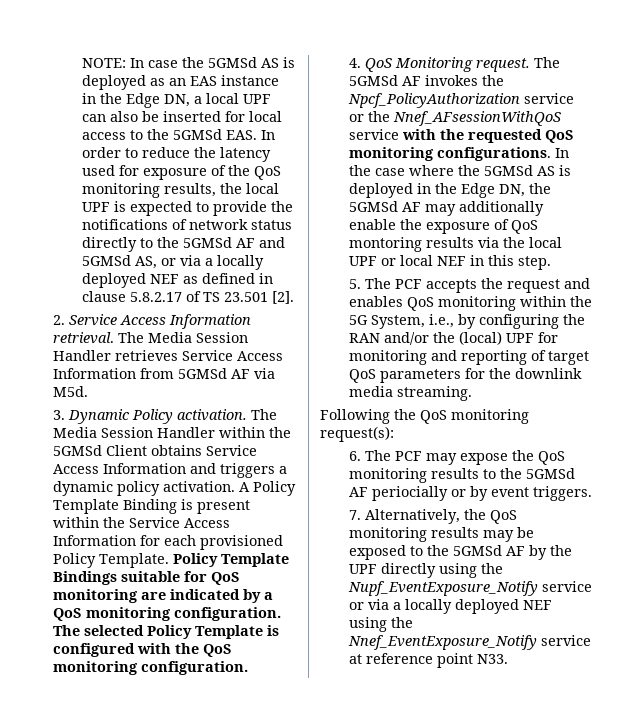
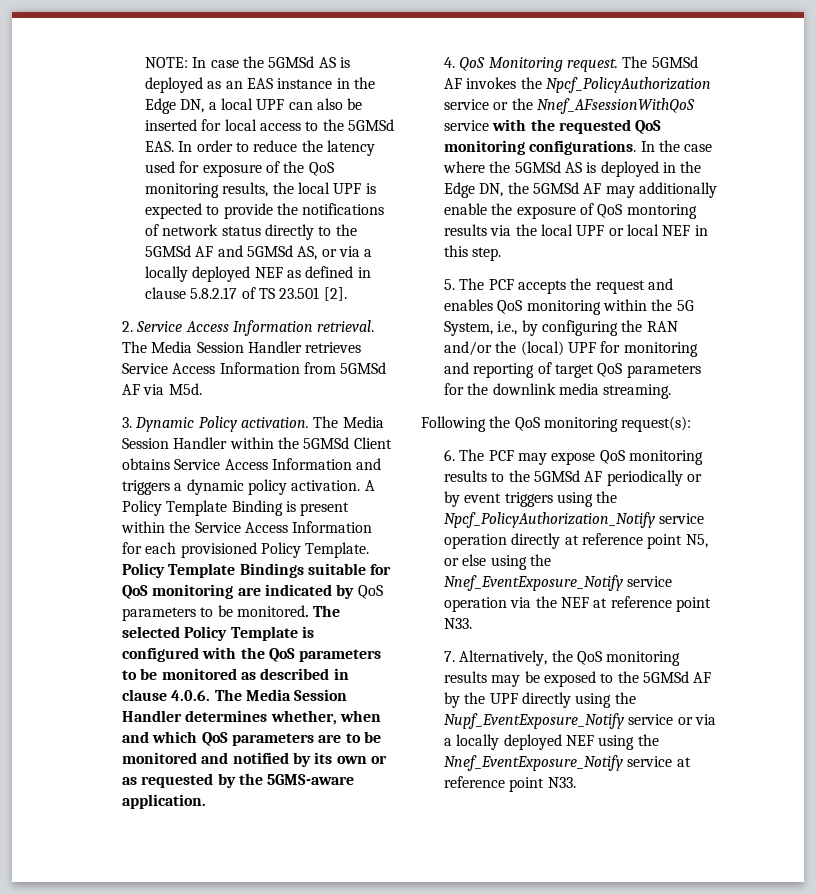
- Policy Template Bindings suitable for QoS monitoring are indicated by a QoS monitoring configuration.
+ Policy Template Bindings suitable for QoS monitoring are indicated by QoS parameters to be monitored.
- The selected Policy Template is configured with the QoS monitoring configuration.
+ The selected Policy Template is configured with the QoS parameters to be monitored as described in clause 4.0.6. The Media Session Handler determines whether, when and which QoS parameters are to be monitored and notified by its own or as requested by the 5GMS-aware application.
- 6. The PCF may expose the QoS monitoring results to the 5GMSd AF periocially or by event triggers.
+ 6. The PCF may expose QoS monitoring results to the 5GMSd AF periodically or by event triggers using the Npcf_PolicyAuthorization_Notify service operation directly at reference point N5, or else using the Nnef_EventExposure_Notify service operation via the NEF at reference point N33.

